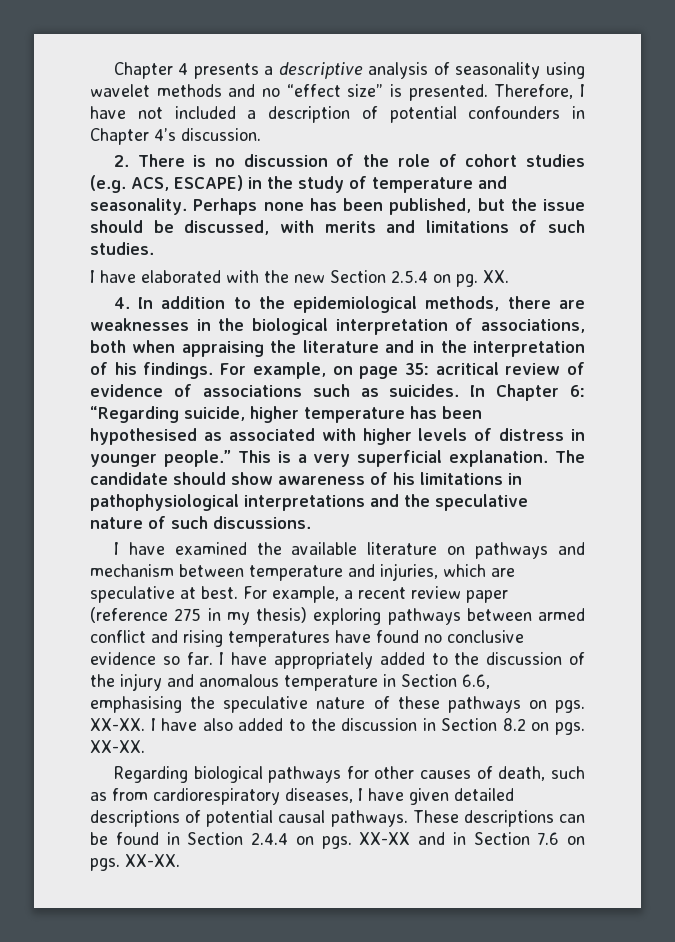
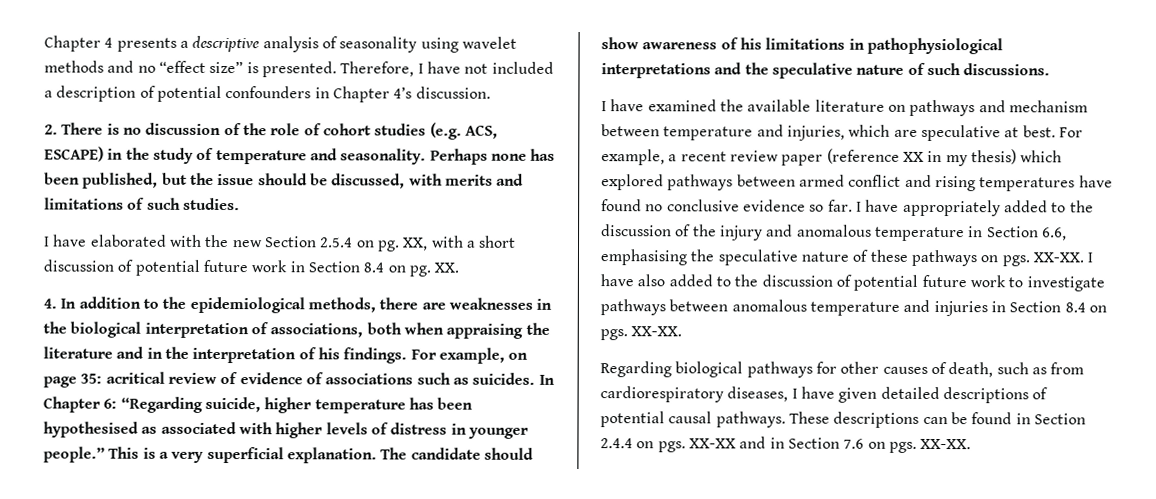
+ XX, with a short discussion of potential future work in Section 8.4 on pg.
- For example, a recent review paper (reference 275 in my thesis) exploring pathways between armed conflict and rising temperatures have found no conclusive evidence so far.
+ For example, a recent review paper (reference XX in my thesis) which explored pathways between armed conflict and rising temperatures have found no conclusive evidence so far.
- I have also added to the discussion in Section 8.2 on pgs.
+ I have also added to the discussion of potential future work to investigate pathways between anomalous temperature and injuries in Section 8.4 on pgs.

